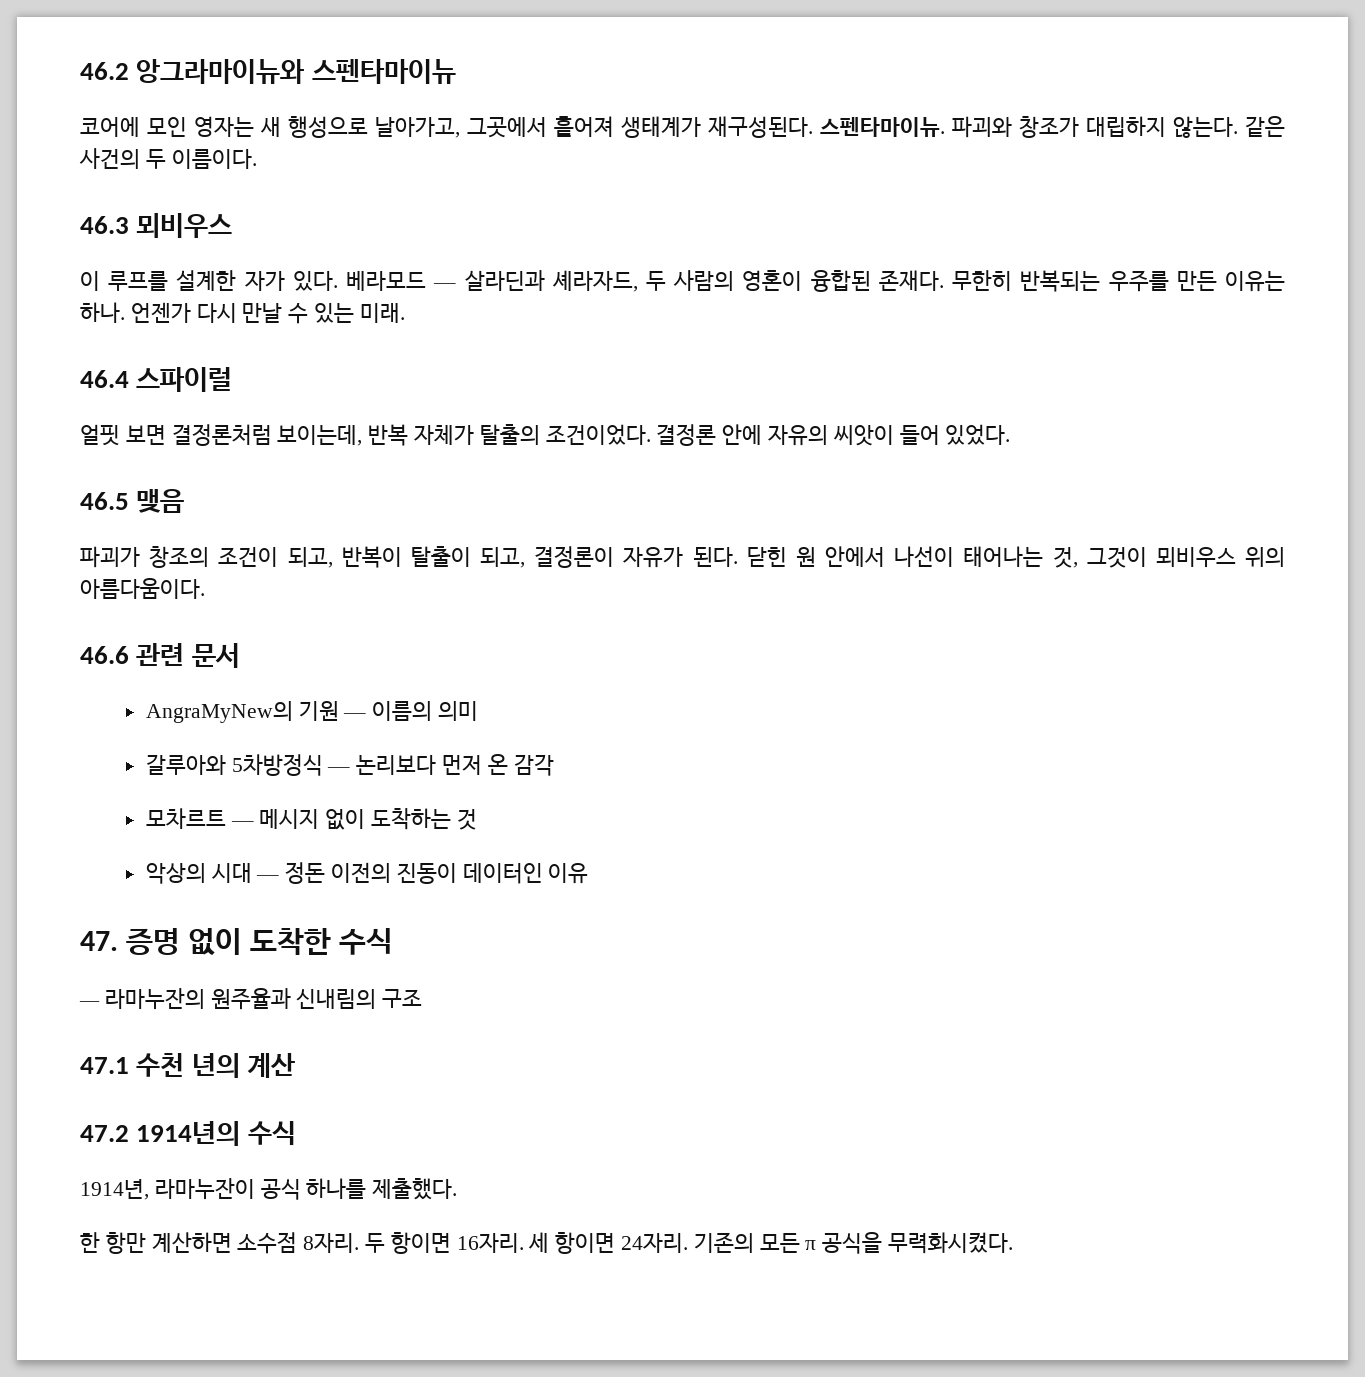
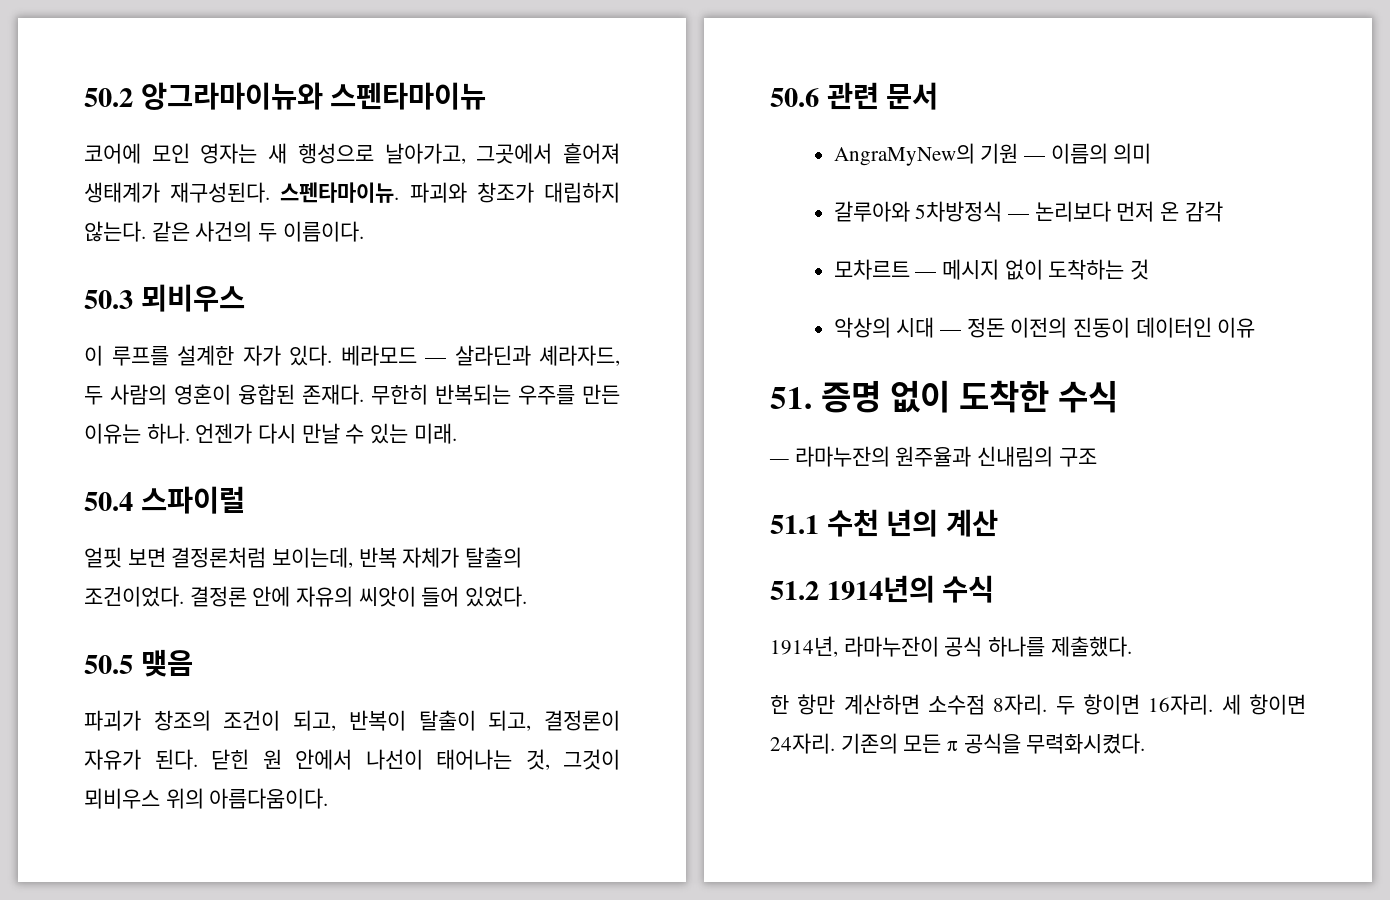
- 46.2 앙그라마이뉴와 스펜타마이뉴
+ 50.2 앙그라마이뉴와 스펜타마이뉴
- 46.3 뫼비우스
+ 50.3 뫼비우스
- 46.4 스파이럴
+ 50.4 스파이럴
- 46.5 맺음
+ 50.5 맺음
- 46.6 관련 문서
+ 50.6 관련 문서
- 47. 증명 없이 도착한 수식
+ 51. 증명 없이 도착한 수식
- 47.1 수천 년의 계산
+ 51.1 수천 년의 계산
- 47.2 1914년의 수식
+ 51.2 1914년의 수식

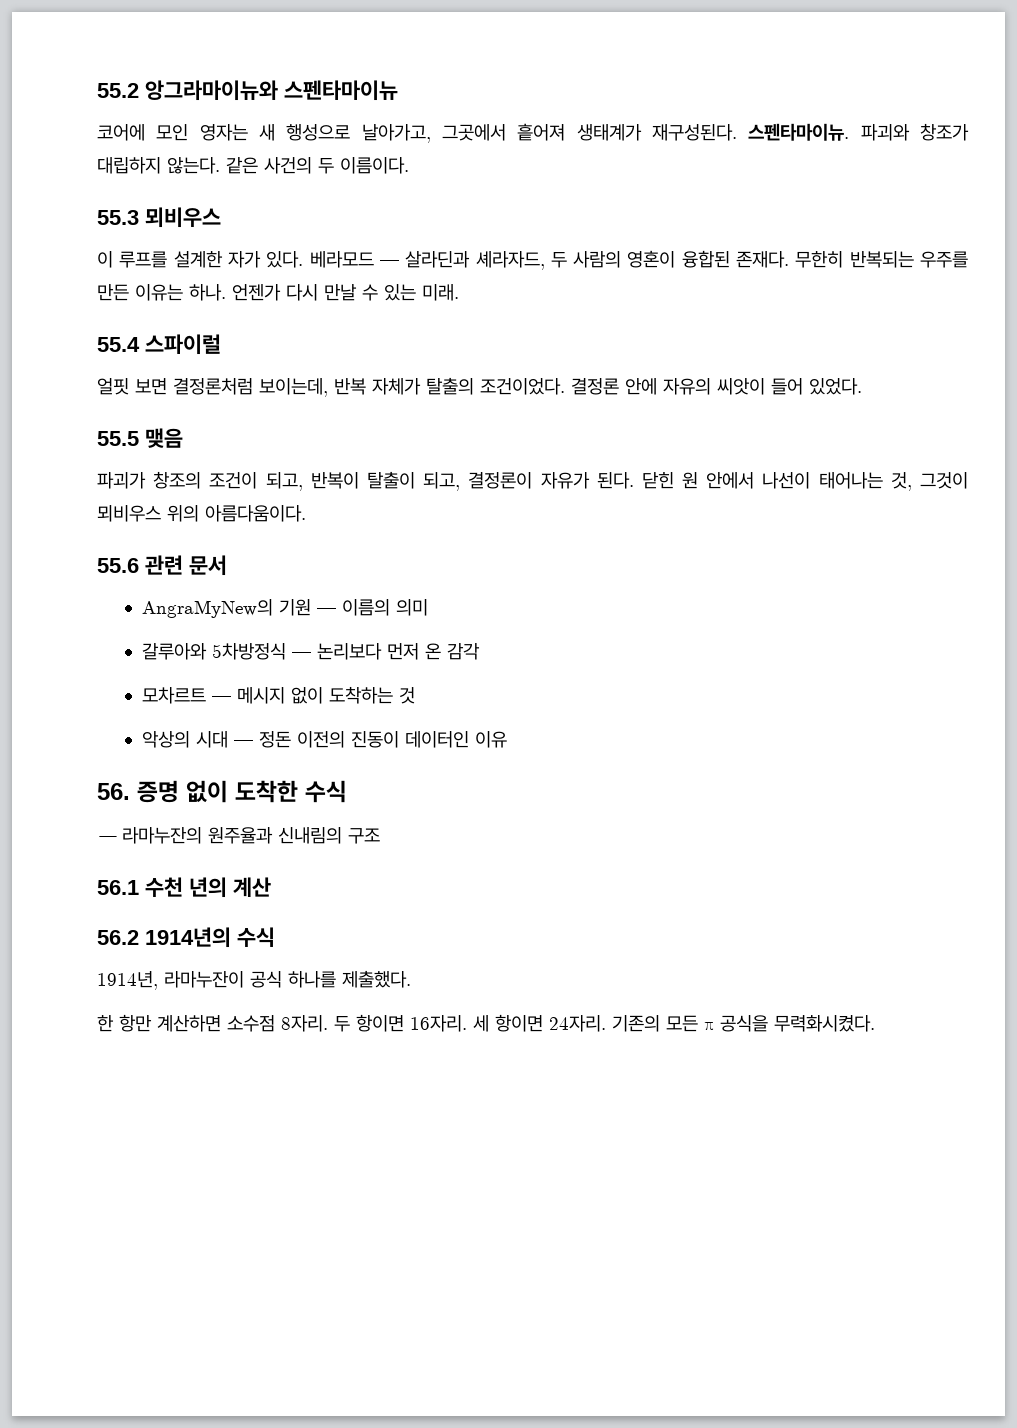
- 50.2 앙그라마이뉴와 스펜타마이뉴
+ 55.2 앙그라마이뉴와 스펜타마이뉴
- 50.3 뫼비우스
+ 55.3 뫼비우스
- 50.4 스파이럴
+ 55.4 스파이럴
- 50.5 맺음
+ 55.5 맺음
- 50.6 관련 문서
+ 55.6 관련 문서
- 51. 증명 없이 도착한 수식
+ 56. 증명 없이 도착한 수식
- 51.1 수천 년의 계산
+ 56.1 수천 년의 계산
- 51.2 1914년의 수식
+ 56.2 1914년의 수식

